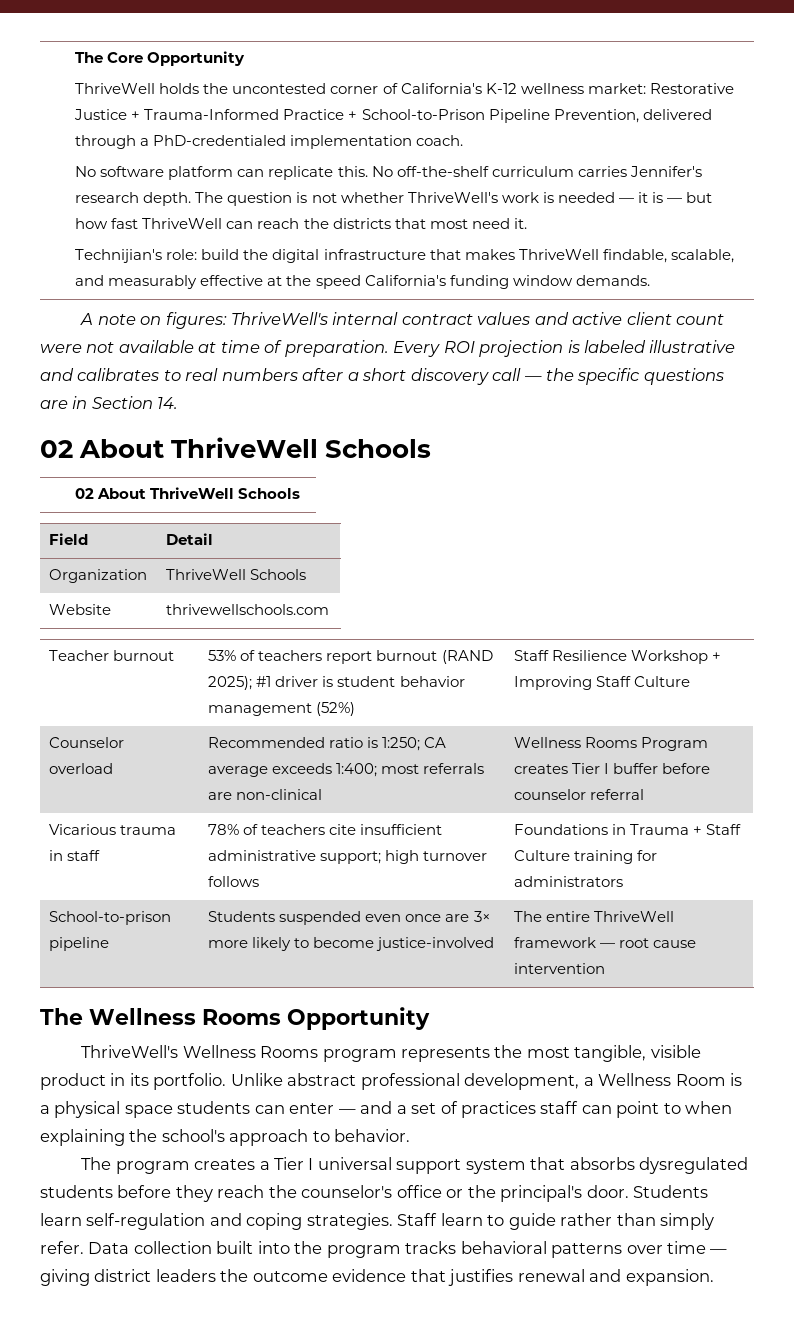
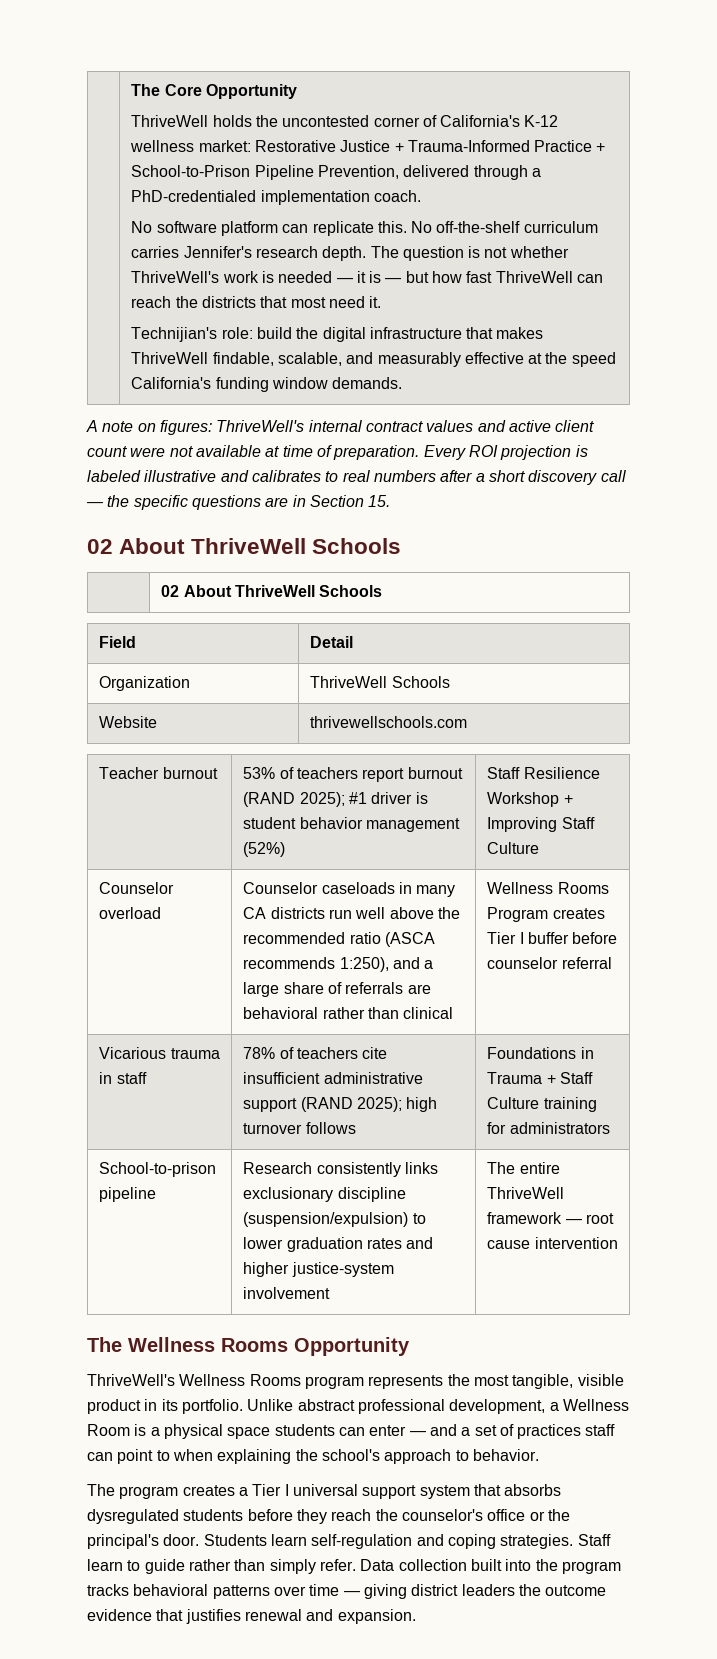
- Every ROI projection is labeled illustrative and calibrates to real numbers after a short discovery call — the specific questions are in Section 14.
+ Every ROI projection is labeled illustrative and calibrates to real numbers after a short discovery call — the specific questions are in Section 15.
- Counselor overload | Recommended ratio is 1:250; CA average exceeds 1:400; most referrals are non-clinical | Wellness Rooms Program creates Tier I buffer before counselor referral
+ Counselor overload | Counselor caseloads in many CA districts run well above the recommended ratio (ASCA recommends 1:250), and a large share of referrals are behavioral rather than clinical | Wellness Rooms Program creates Tier I buffer before counselor referral
- Vicarious trauma in staff | 78% of teachers cite insufficient administrative support; high turnover follows | Foundations in Trauma + Staff Culture training for administrators
+ Vicarious trauma in staff | 78% of teachers cite insufficient administrative support (RAND 2025); high turnover follows | Foundations in Trauma + Staff Culture training for administrators
- School-to-prison pipeline | Students suspended even once are 3× more likely to become justice-involved | The entire ThriveWell framework — root cause intervention
+ School-to-prison pipeline | Research consistently links exclusionary discipline (suspension/expulsion) to lower graduation rates and higher justice-system involvement | The entire ThriveWell framework — root cause intervention

